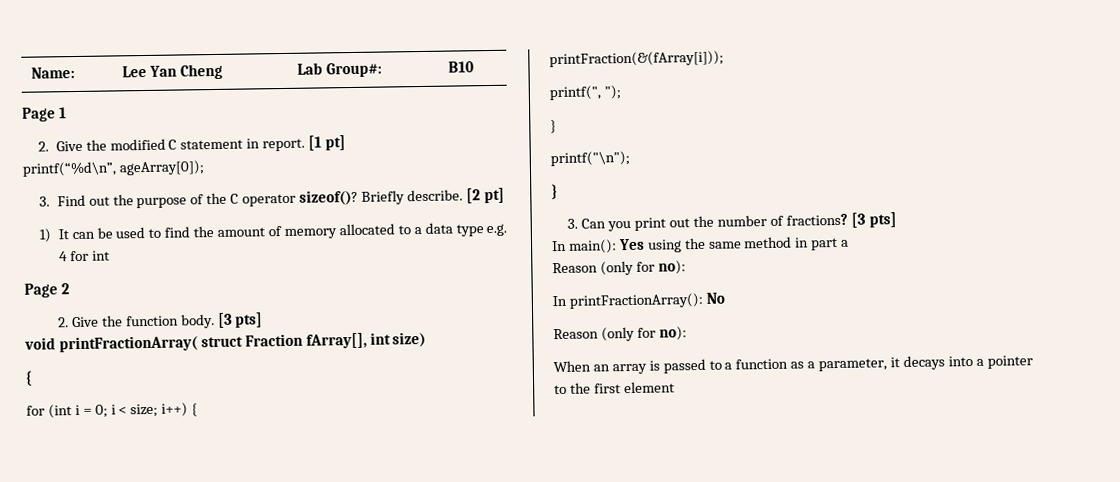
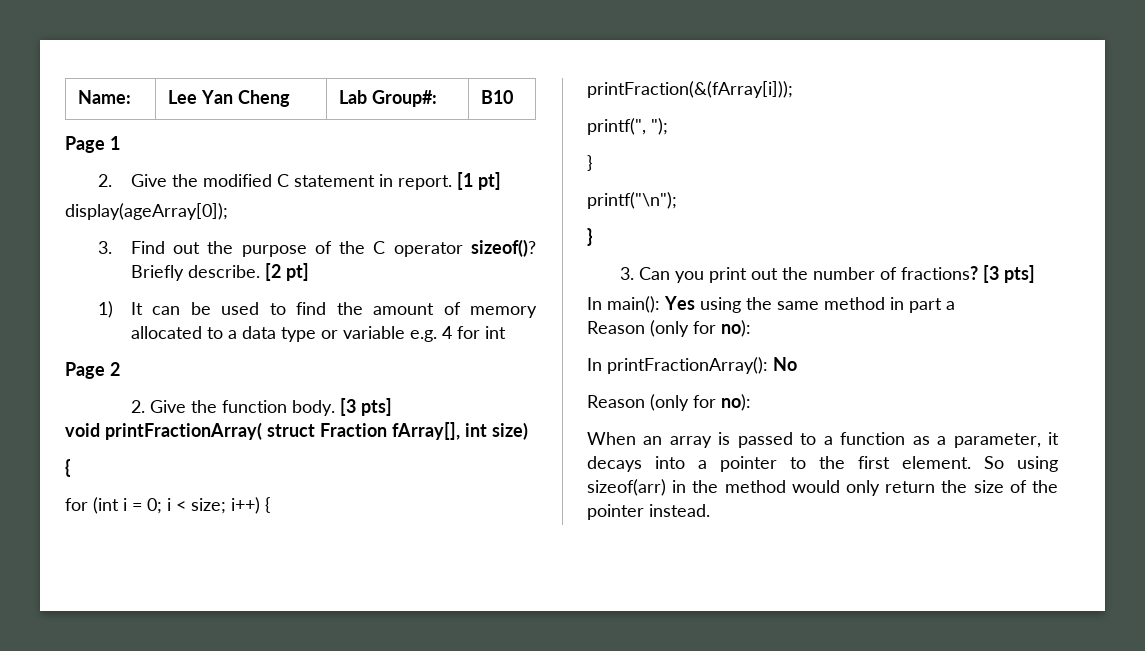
- printf(“%d\n”, ageArray[0]);
+ display(ageArray[0]);
- 1) It can be used to find the amount of memory allocated to a data type e.g. 4 for int
+ 1) It can be used to find the amount of memory allocated to a data type or variable e.g. 4 for int
- When an array is passed to a function as a parameter, it decays into a pointer to the first element
+ When an array is passed to a function as a parameter, it decays into a pointer to the first element. So using sizeof(arr) in the method would only return the size of the pointer instead.

